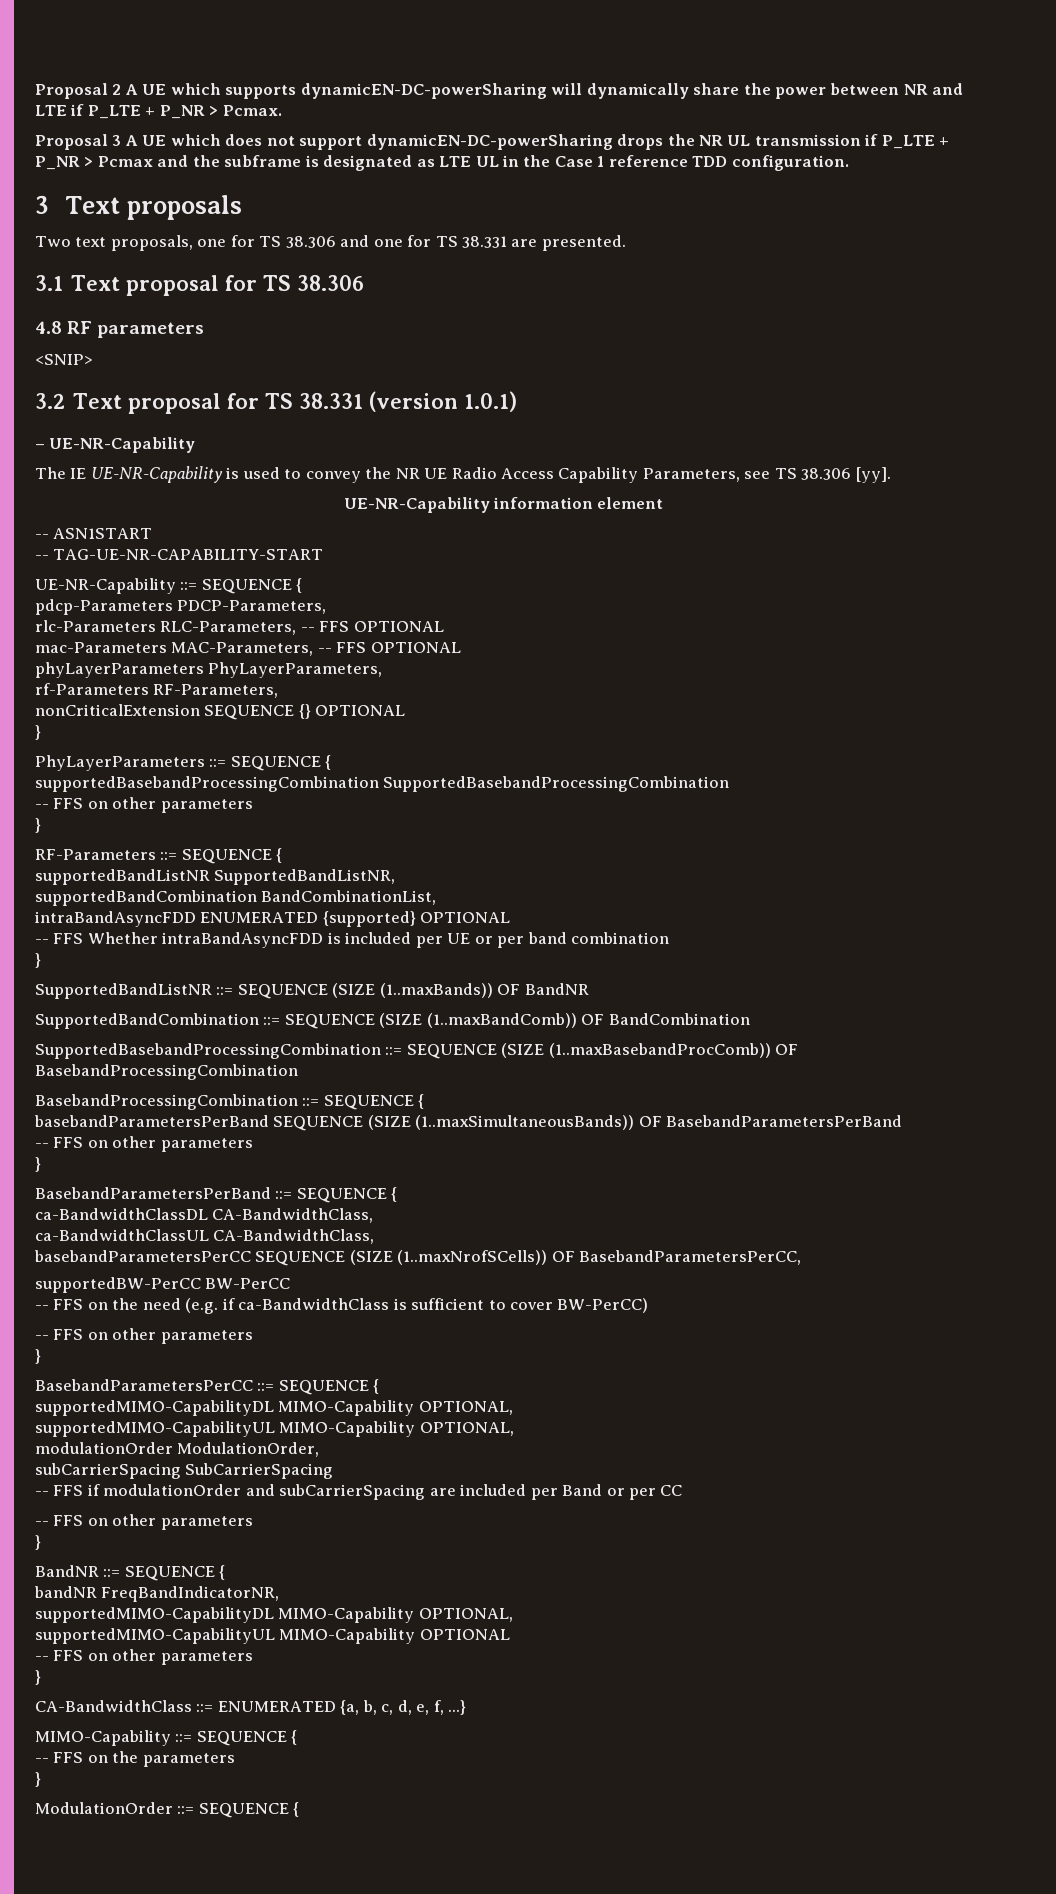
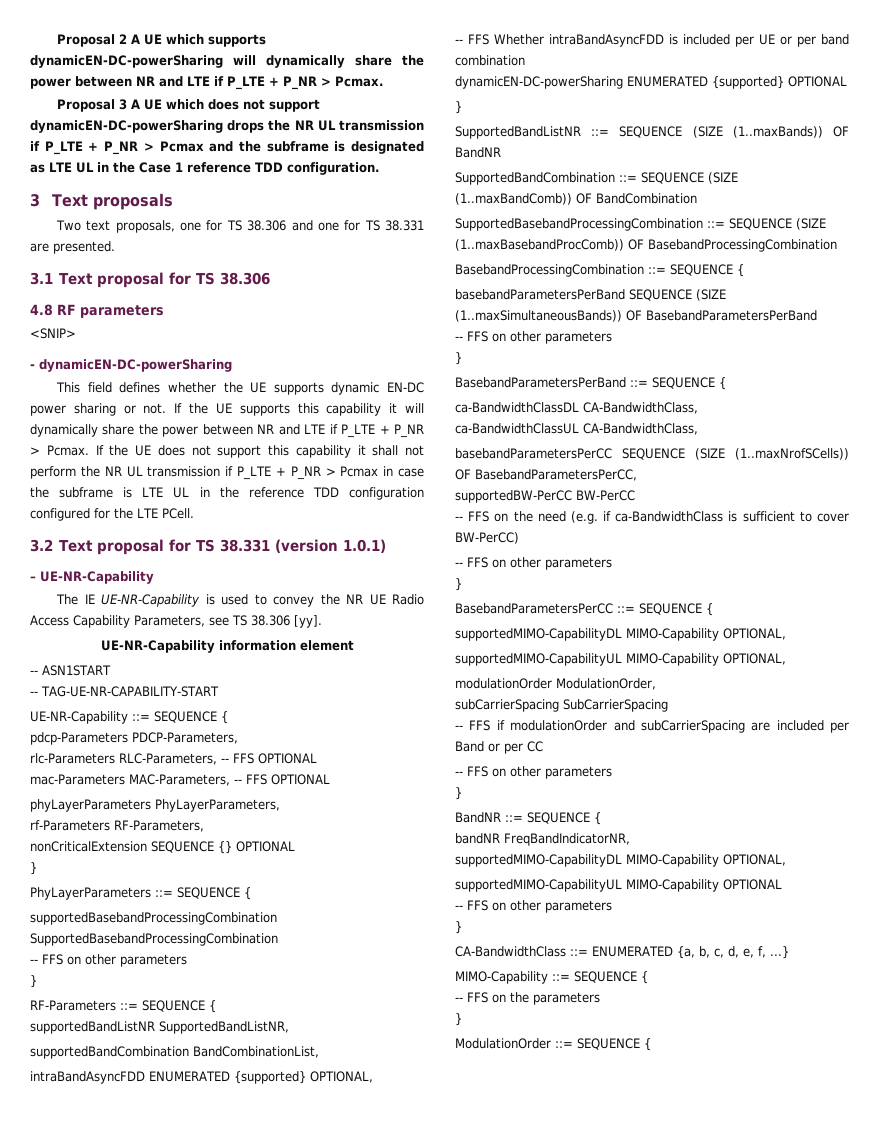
+ - dynamicEN-DC-powerSharing
+ This field defines whether the UE supports dynamic EN-DC power sharing or not. If the UE supports this capability it will dynamically share the power between NR and LTE if P_LTE + P_NR > Pcmax. If the UE does not support this capability it shall not perform the NR UL transmission if P_LTE + P_NR > Pcmax in case the subframe is LTE UL in the reference TDD configuration configured for the LTE PCell.
- intraBandAsyncFDD ENUMERATED {supported} OPTIONAL
+ intraBandAsyncFDD ENUMERATED {supported} OPTIONAL,
+ dynamicEN-DC-powerSharing ENUMERATED {supported} OPTIONAL

